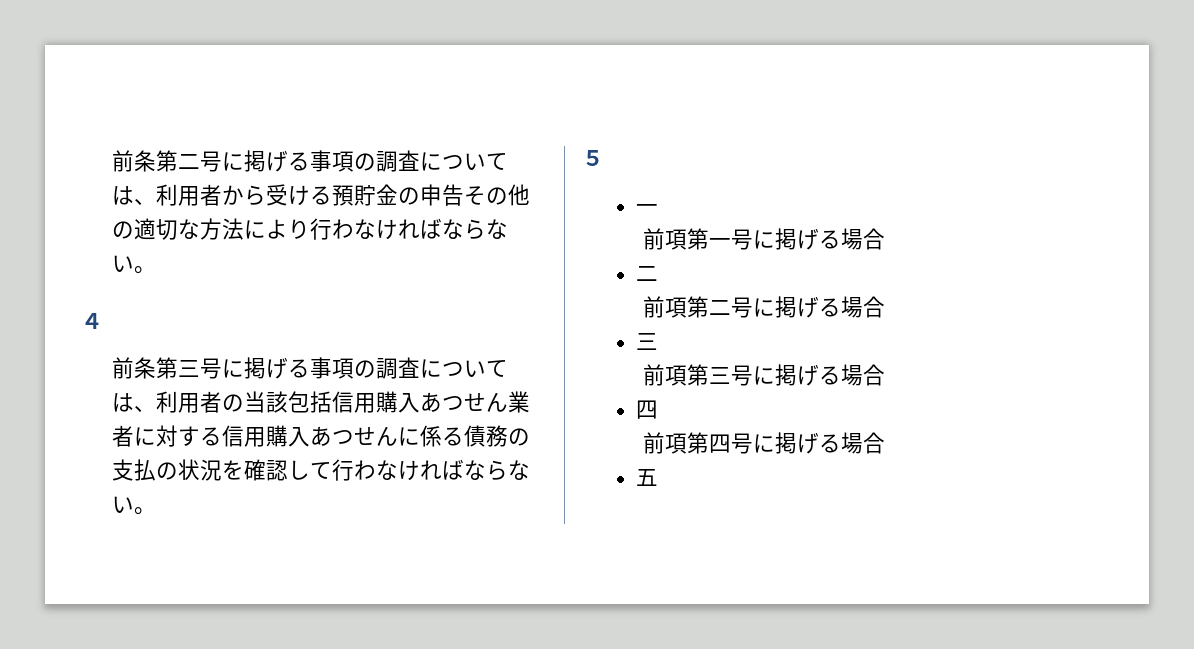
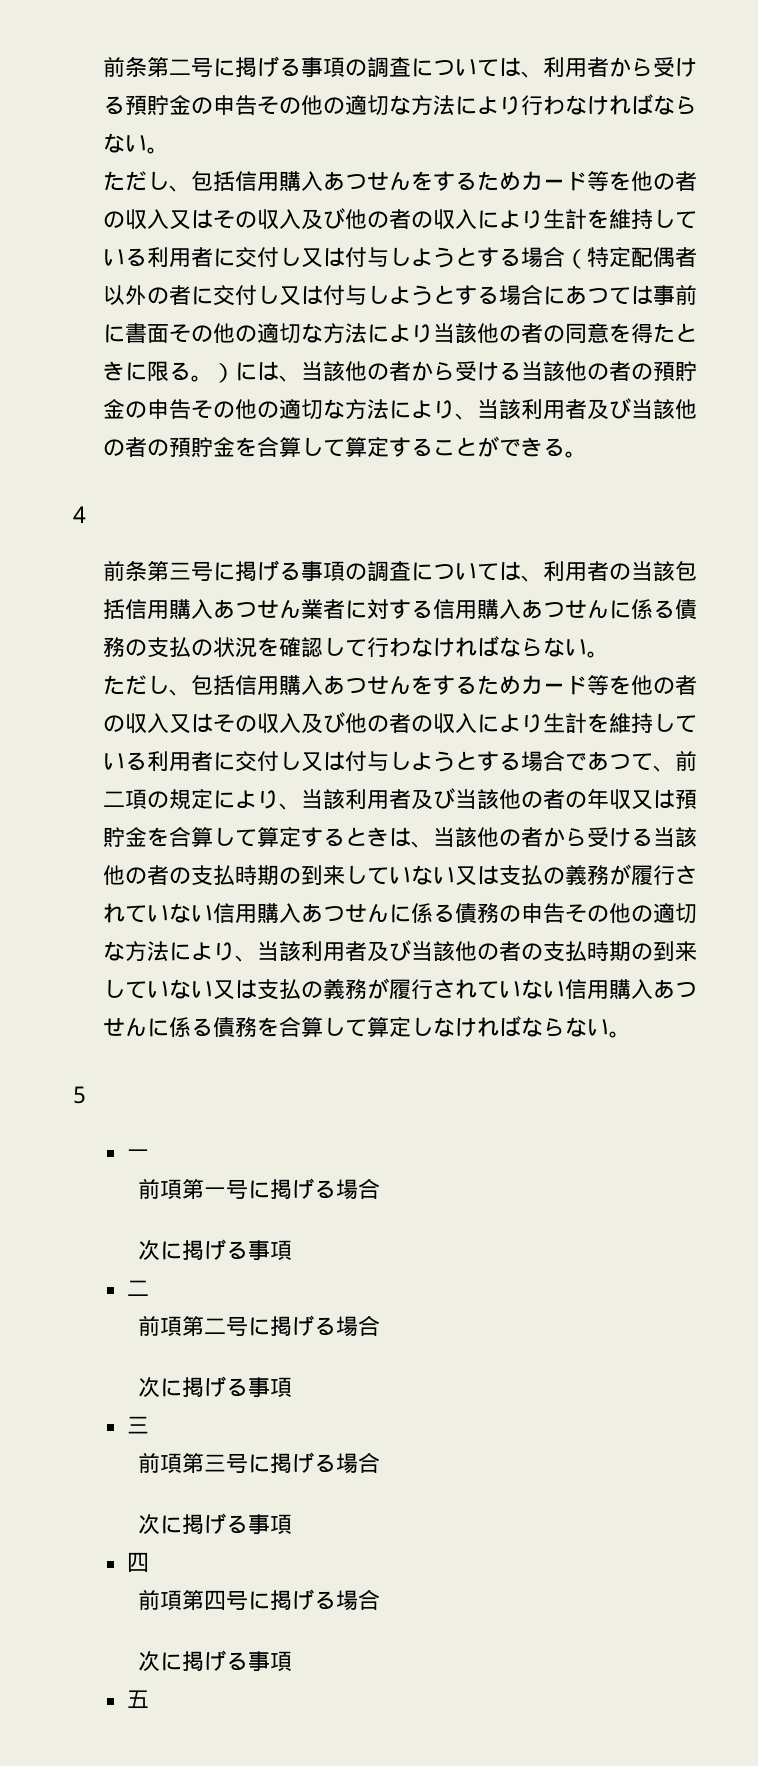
+ ただし、包括信用購入あつせんをするためカード等を他の者の収入又はその収入及び他の者の収入により生計を維持している利用者に交付し又は付与しようとする場合（特定配偶者以外の者に交付し又は付与しようとする場合にあつては事前に書面その他の適切な方法により当該他の者の同意を得たときに限る。）には、当該他の者から受ける当該他の者の預貯金の申告その他の適切な方法により、当該利用者及び当該他の者の預貯金を合算して算定することができる。
+ ただし、包括信用購入あつせんをするためカード等を他の者の収入又はその収入及び他の者の収入により生計を維持している利用者に交付し又は付与しようとする場合であつて、前二項の規定により、当該利用者及び当該他の者の年収又は預貯金を合算して算定するときは、当該他の者から受ける当該他の者の支払時期の到来していない又は支払の義務が履行されていない信用購入あつせんに係る債務の申告その他の適切な方法により、当該利用者及び当該他の者の支払時期の到来していない又は支払の義務が履行されていない信用購入あつせんに係る債務を合算して算定しなければならない。
  前項第一号に掲げる場合
+ 次に掲げる事項
  前項第二号に掲げる場合
+ 次に掲げる事項
  前項第三号に掲げる場合
+ 次に掲げる事項
  前項第四号に掲げる場合
+ 次に掲げる事項

